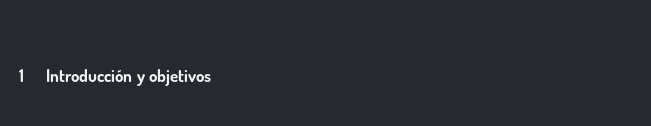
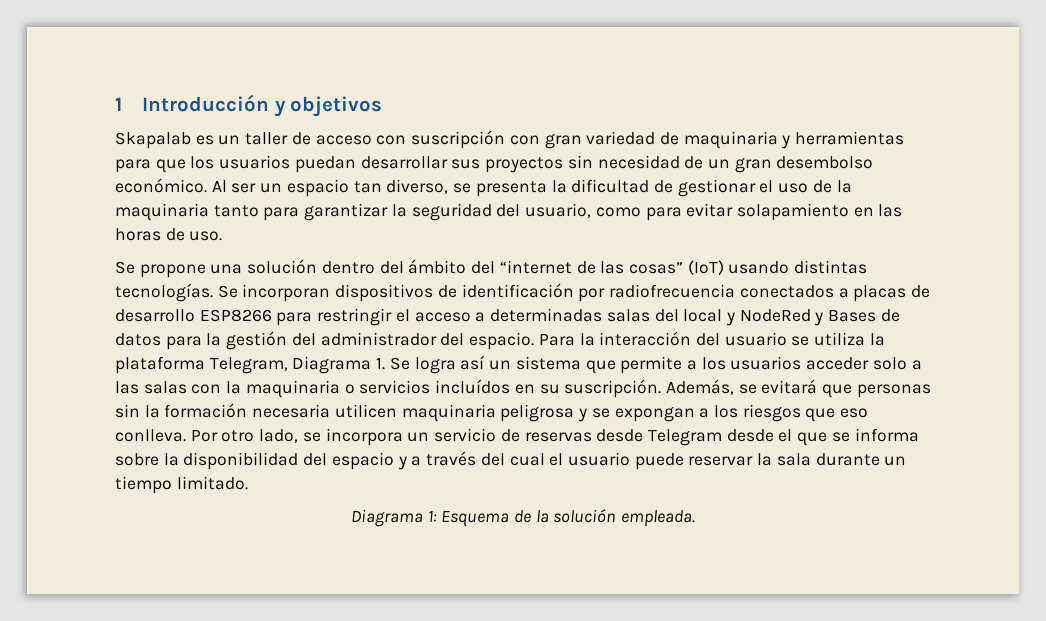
+ Skapalab es un taller de acceso con suscripción con gran variedad de maquinaria y herramientas para que los usuarios puedan desarrollar sus proyectos sin necesidad de un gran desembolso económico. Al ser un espacio tan diverso, se presenta la dificultad de gestionar el uso de la maquinaria tanto para garantizar la seguridad del usuario, como para evitar solapamiento en las horas de uso.
+ Se propone una solución dentro del ámbito del “internet de las cosas” (IoT) usando distintas tecnologías. Se incorporan dispositivos de identificación por radiofrecuencia conectados a placas de desarrollo ESP8266 para restringir el acceso a determinadas salas del local y NodeRed y Bases de datos para la gestión del administrador del espacio. Para la interacción del usuario se utiliza la plataforma Telegram, Diagrama 1. Se logra así un sistema que permite a los usuarios acceder solo a las salas con la maquinaria o servicios incluídos en su suscripción. Además, se evitará que personas sin la formación necesaria utilicen maquinaria peligrosa y se expongan a los riesgos que eso conlleva. Por otro lado, se incorpora un servicio de reservas desde Telegram desde el que se informa sobre la disponibilidad del espacio y a través del cual el usuario puede reservar la sala durante un tiempo limitado.
+ Diagrama 1: Esquema de la solución empleada.

